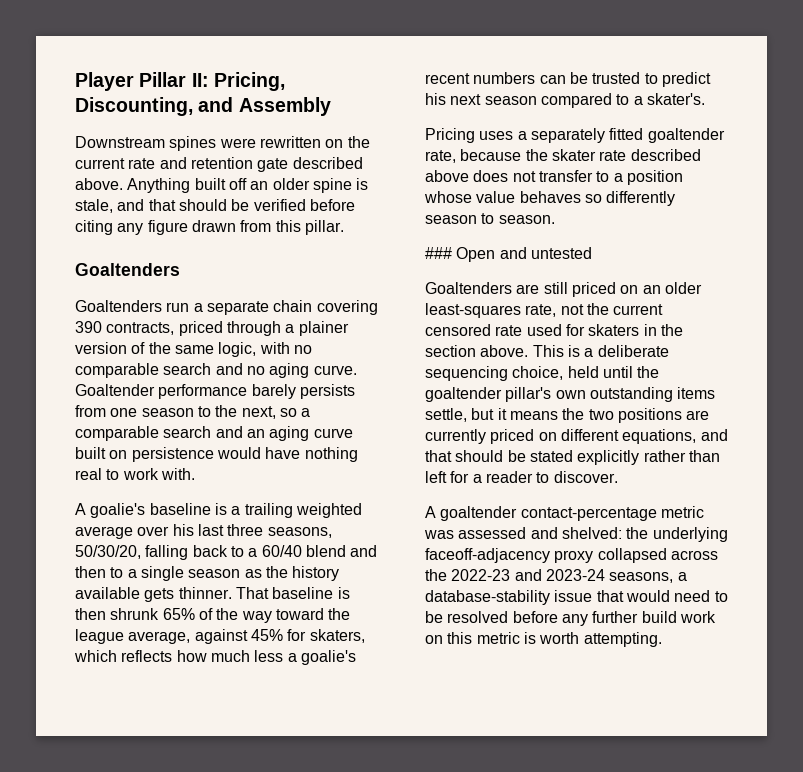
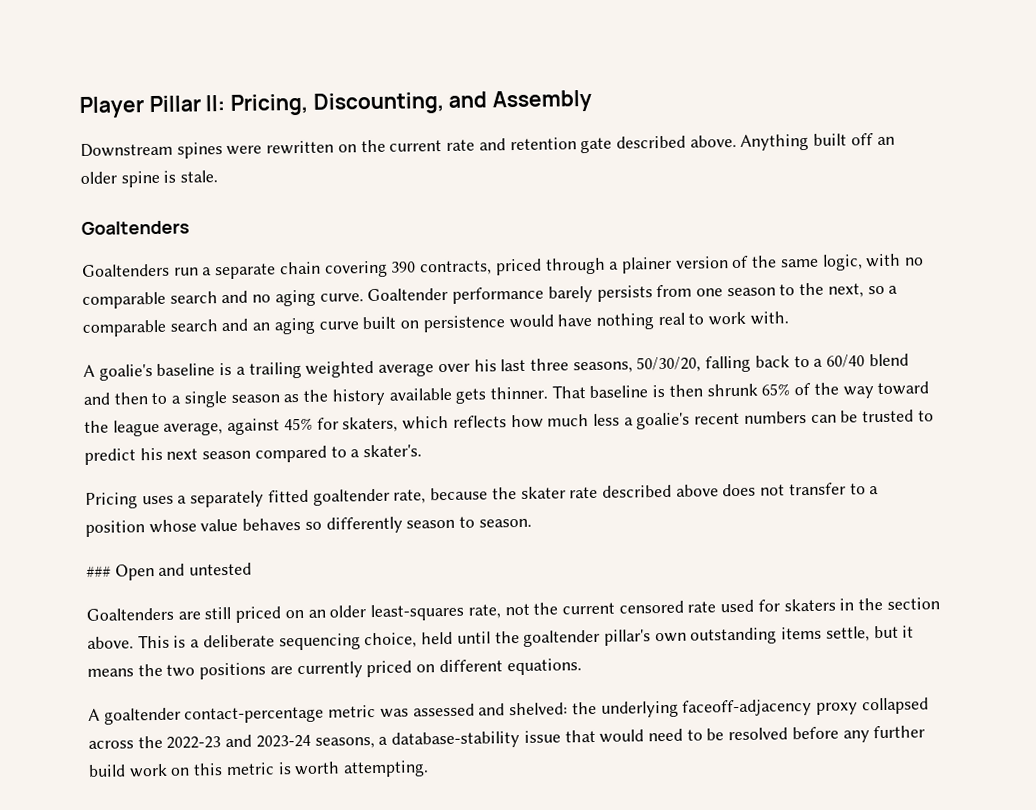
- Anything built off an older spine is stale, and that should be verified before citing any figure drawn from this pillar.
+ Anything built off an older spine is stale.
- This is a deliberate sequencing choice, held until the goaltender pillar's own outstanding items settle, but it means the two positions are currently priced on different equations, and that should be stated explicitly rather than left for a reader to discover.
+ This is a deliberate sequencing choice, held until the goaltender pillar's own outstanding items settle, but it means the two positions are currently priced on different equations.

